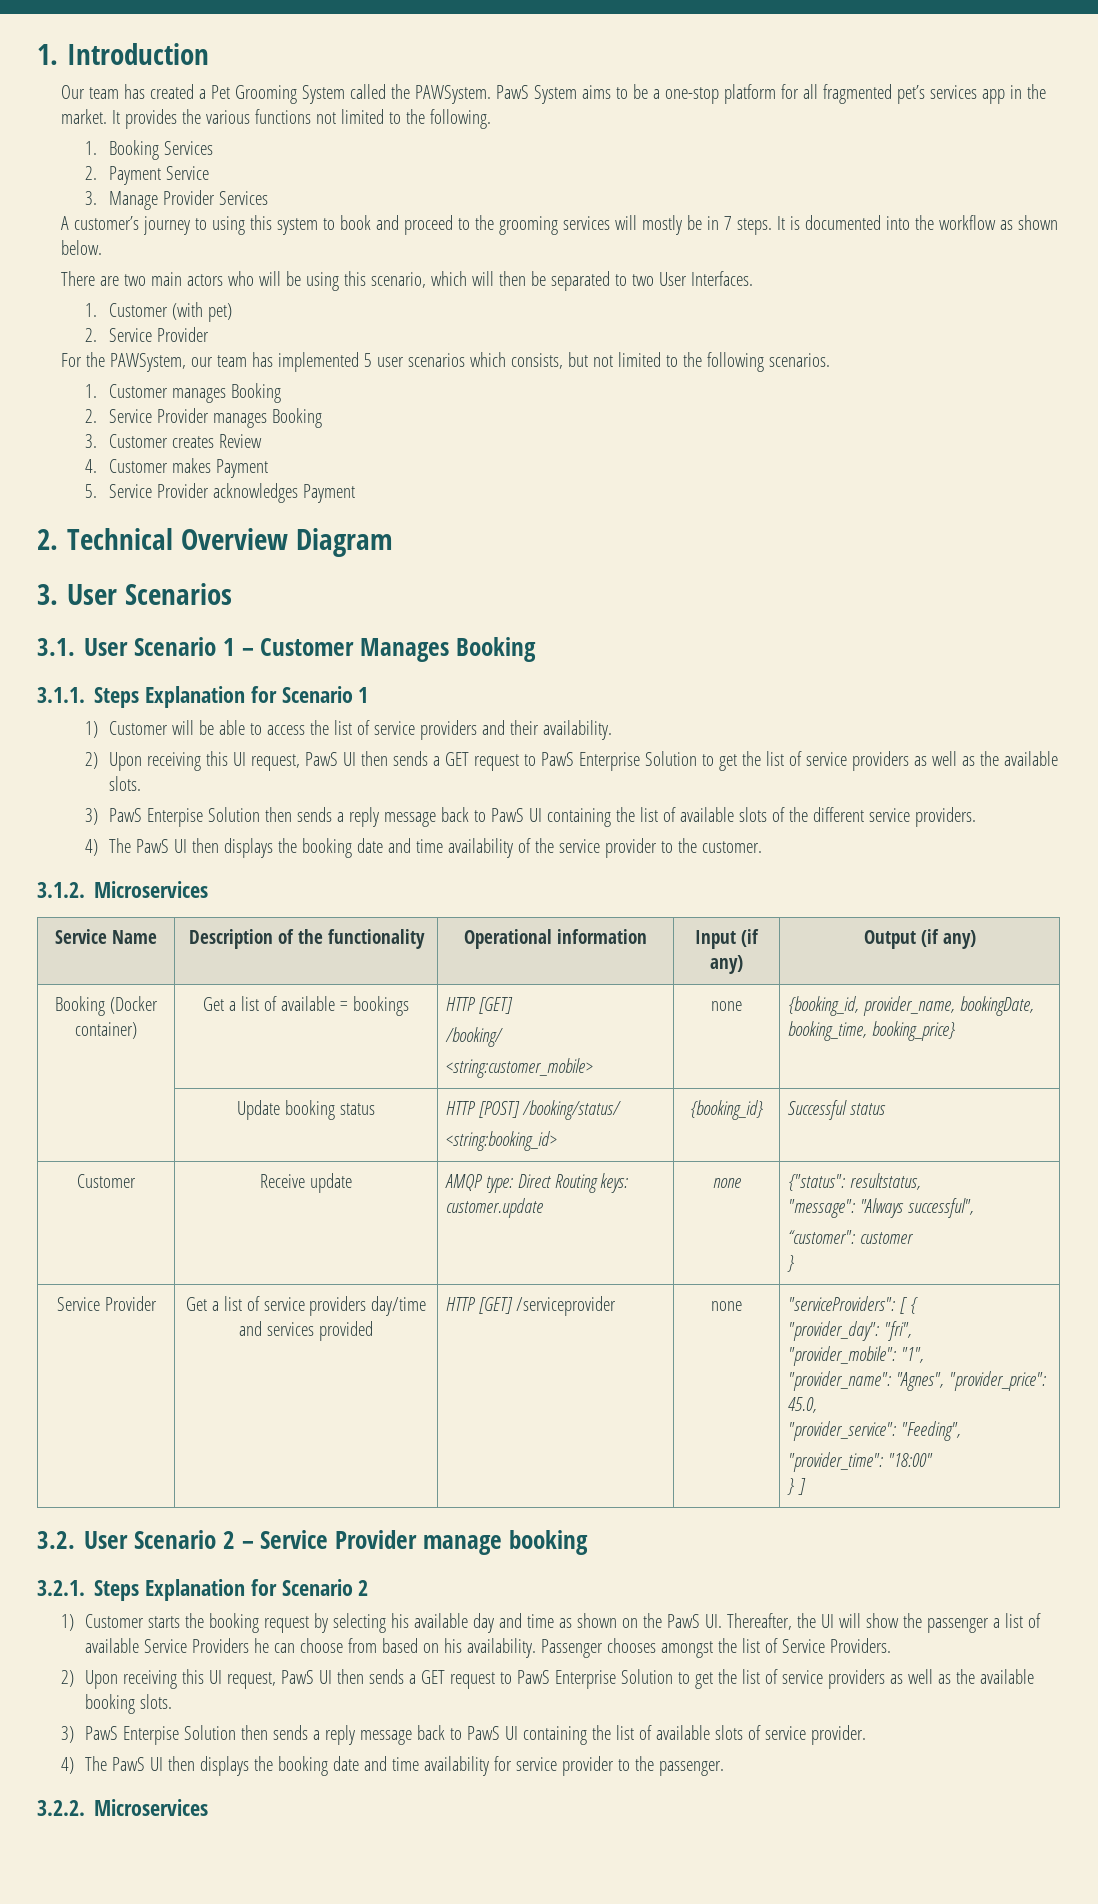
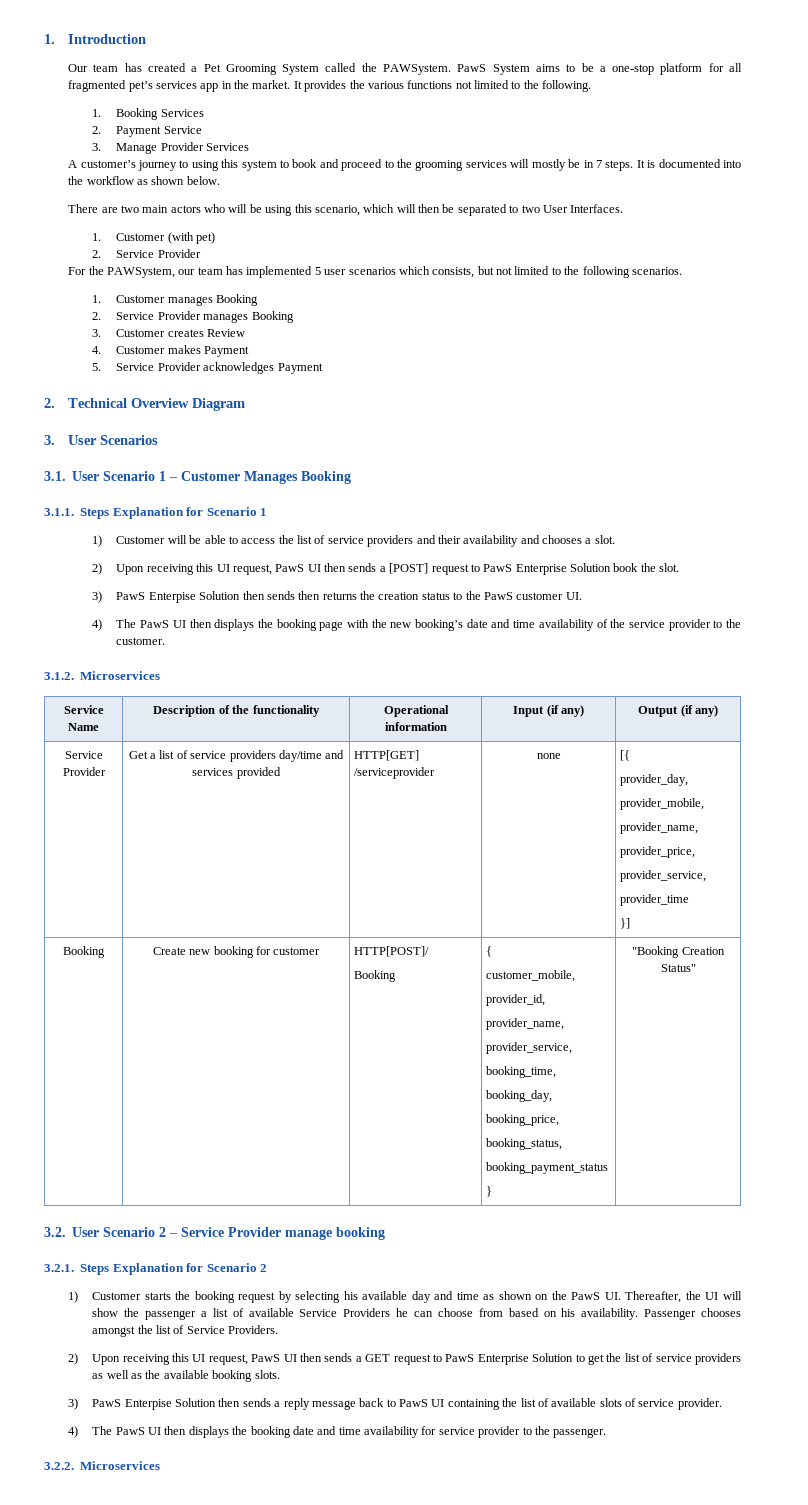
- 1) Customer will be able to access the list of service providers and their availability.
+ 1) Customer will be able to access the list of service providers and their availability and chooses a slot.
- 2) Upon receiving this UI request, PawS UI then sends a GET request to PawS Enterprise Solution to get the list of service providers as well as the available slots.
- 3) PawS Enterpise Solution then sends a reply message back to PawS UI containing the list of available slots of the different service providers.
- 4) The PawS UI then displays the booking date and time availability of the service provider to the customer.
+ 2) Upon receiving this UI request, PawS UI then sends a [POST] request to PawS Enterprise Solution book the slot.
+ 3) PawS Enterpise Solution then sends then returns the creation status to the PawS customer UI.
+ 4) The PawS UI then displays the booking page with the new booking’s date and time availability of the service provider to the customer.
- Booking (Docker container) | Get a list of available = bookings | HTTP [GET]
- /booking/
- <string:customer_mobile> | none | {booking_id, provider_name, bookingDate, booking_time, booking_price}
- | Update booking status | HTTP [POST] /booking/status/
- <string:booking_id> | {booking_id} | Successful status
- Customer | Receive update | AMQP type: Direct Routing keys: customer.update | none | {"status": resultstatus,
- "message": "Always successful",
- “customer": customer
- }
- Service Provider | Get a list of service providers day/time and services provided | HTTP [GET] /serviceprovider | none | "serviceProviders": [ {
- "provider_day": "fri",
- "provider_mobile": "1",
- "provider_name": "Agnes", "provider_price": 45.0,
- "provider_service": "Feeding",
- "provider_time": "18:00"
- } ]
+ Service Provider | Get a list of service providers day/time and services provided | HTTP[GET] /serviceprovider | none | [{
+ provider_day,
+ provider_mobile,
+ provider_name,
+ provider_price,
+ provider_service,
+ provider_time
+ }]
+ Booking | Create new booking for customer | HTTP[POST]/
+ Booking | {
+ customer_mobile,
+ provider_id,
+ provider_name,
+ provider_service,
+ booking_time,
+ booking_day,
+ booking_price,
+ booking_status,
+ booking_payment_status
+ } | "Booking Creation Status"

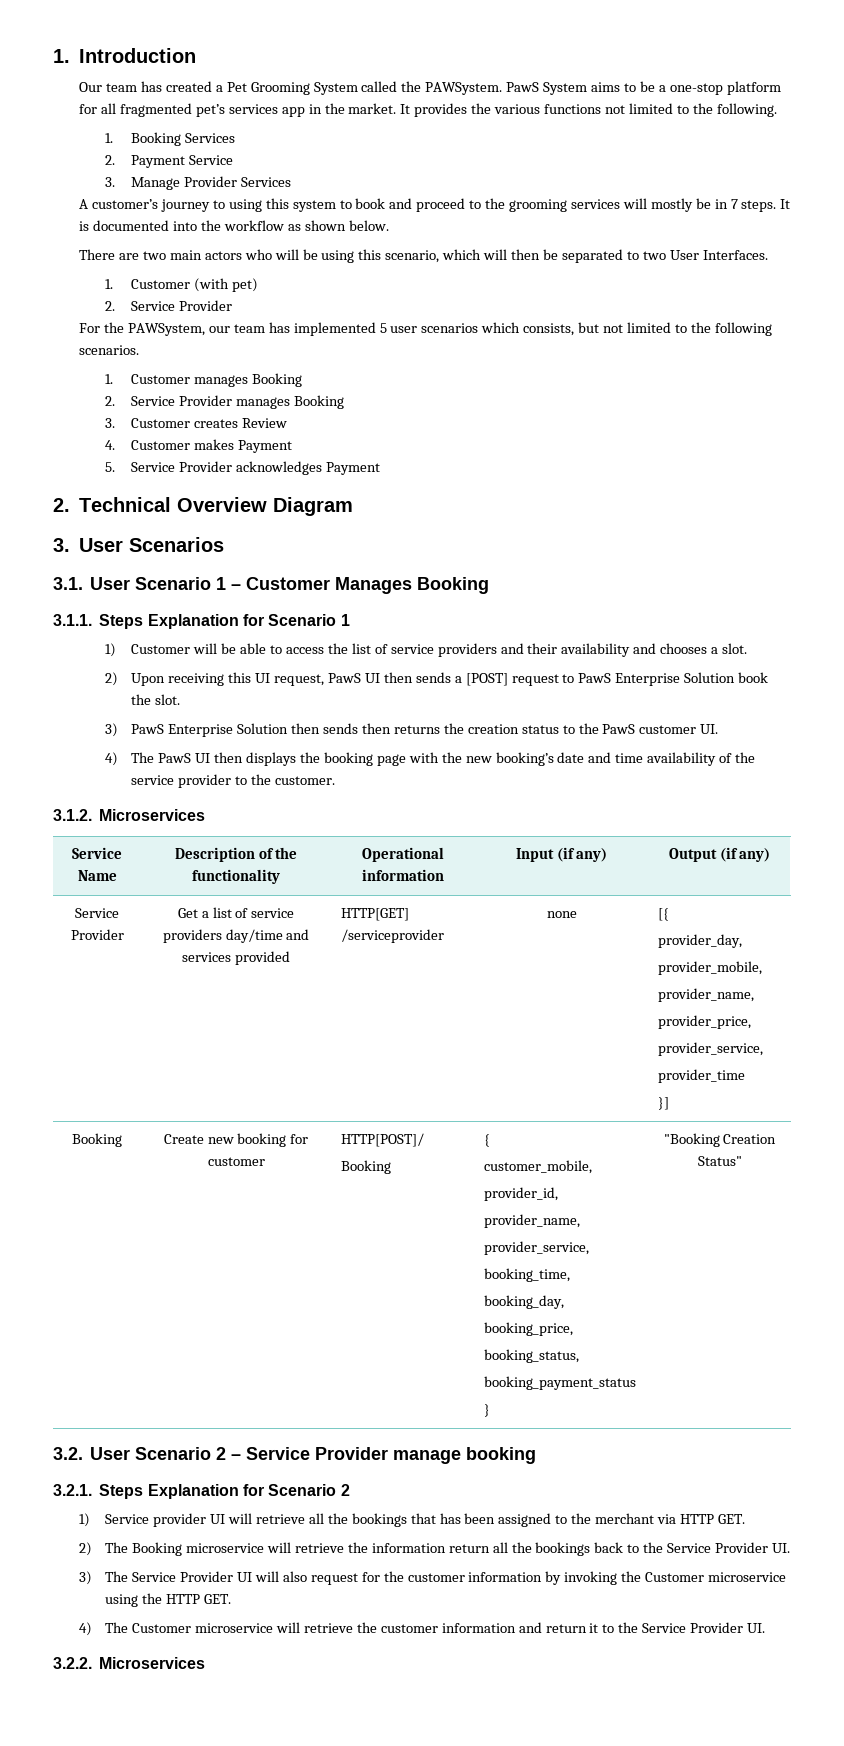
- 3) PawS Enterpise Solution then sends then returns the creation status to the PawS customer UI.
+ 3) PawS Enterprise Solution then sends then returns the creation status to the PawS customer UI.
- 1) Customer starts the booking request by selecting his available day and time as shown on the PawS UI. Thereafter, the UI will show the passenger a list of available Service Providers he can choose from based on his availability. Passenger chooses amongst the list of Service Providers.
- 2) Upon receiving this UI request, PawS UI then sends a GET request to PawS Enterprise Solution to get the list of service providers as well as the available booking slots.
- 3) PawS Enterpise Solution then sends a reply message back to PawS UI containing the list of available slots of service provider.
- 4) The PawS UI then displays the booking date and time availability for service provider to the passenger.
+ 1) Service provider UI will retrieve all the bookings that has been assigned to the merchant via HTTP GET.
+ 2) The Booking microservice will retrieve the information return all the bookings back to the Service Provider UI.
+ 3) The Service Provider UI will also request for the customer information by invoking the Customer microservice using the HTTP GET.
+ 4) The Customer microservice will retrieve the customer information and return it to the Service Provider UI.

